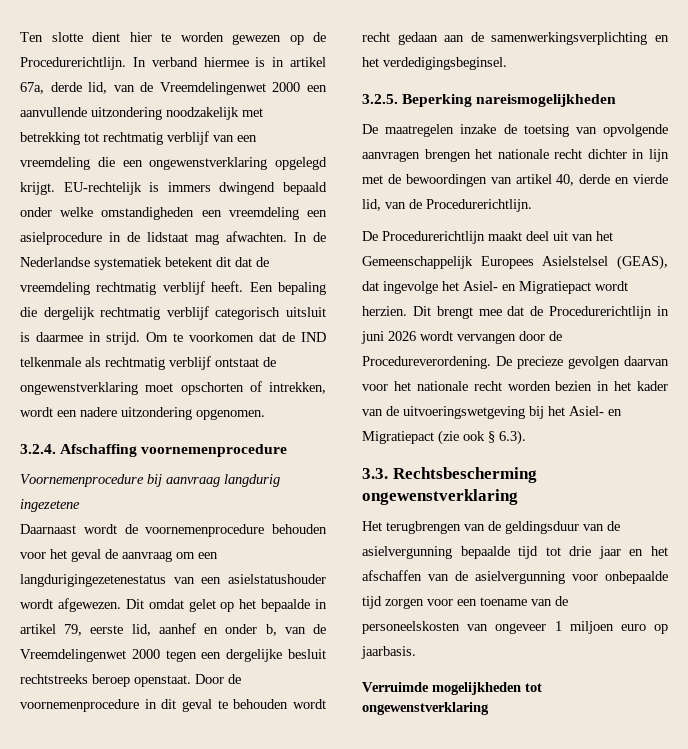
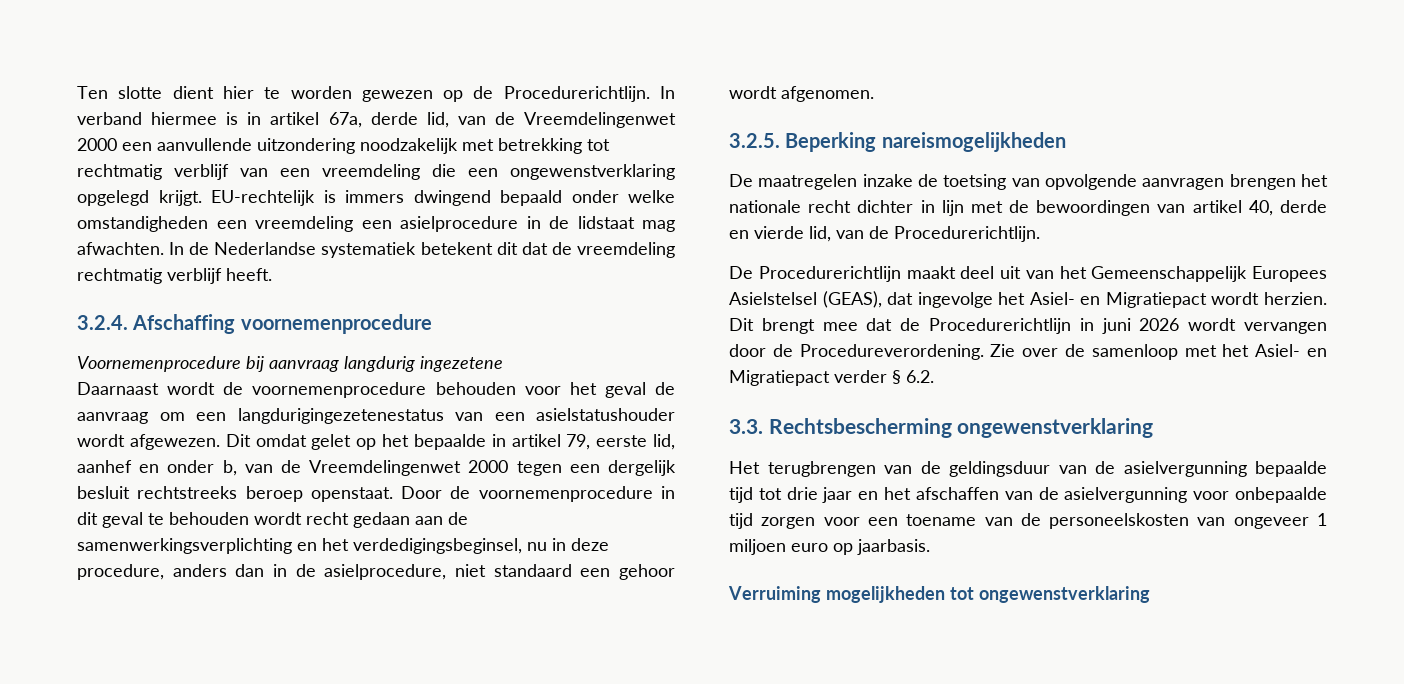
- Een bepaling die dergelijk rechtmatig verblijf categorisch uitsluit is daarmee in strijd. Om te voorkomen dat de IND telkenmale als rechtmatig verblijf ontstaat de ongewenstverklaring moet opschorten of intrekken, wordt een nadere uitzondering opgenomen.
- Dit omdat gelet op het bepaalde in artikel 79, eerste lid, aanhef en onder b, van de Vreemdelingenwet 2000 tegen een dergelijke besluit rechtstreeks beroep openstaat.
+ Dit omdat gelet op het bepaalde in artikel 79, eerste lid, aanhef en onder b, van de Vreemdelingenwet 2000 tegen een dergelijk besluit rechtstreeks beroep openstaat.
- Door de voornemenprocedure in dit geval te behouden wordt recht gedaan aan de samenwerkingsverplichting en het verdedigingsbeginsel.
+ Door de voornemenprocedure in dit geval te behouden wordt recht gedaan aan de samenwerkingsverplichting en het verdedigingsbeginsel, nu in deze procedure, anders dan in de asielprocedure, niet standaard een gehoor wordt afgenomen.
- De precieze gevolgen daarvan voor het nationale recht worden bezien in het kader van de uitvoeringswetgeving bij het Asiel- en Migratiepact (zie ook § 6.3).
+ Zie over de samenloop met het Asiel- en Migratiepact verder § 6.2.
- Verruimde mogelijkheden tot ongewenstverklaring
+ Verruiming mogelijkheden tot ongewenstverklaring

